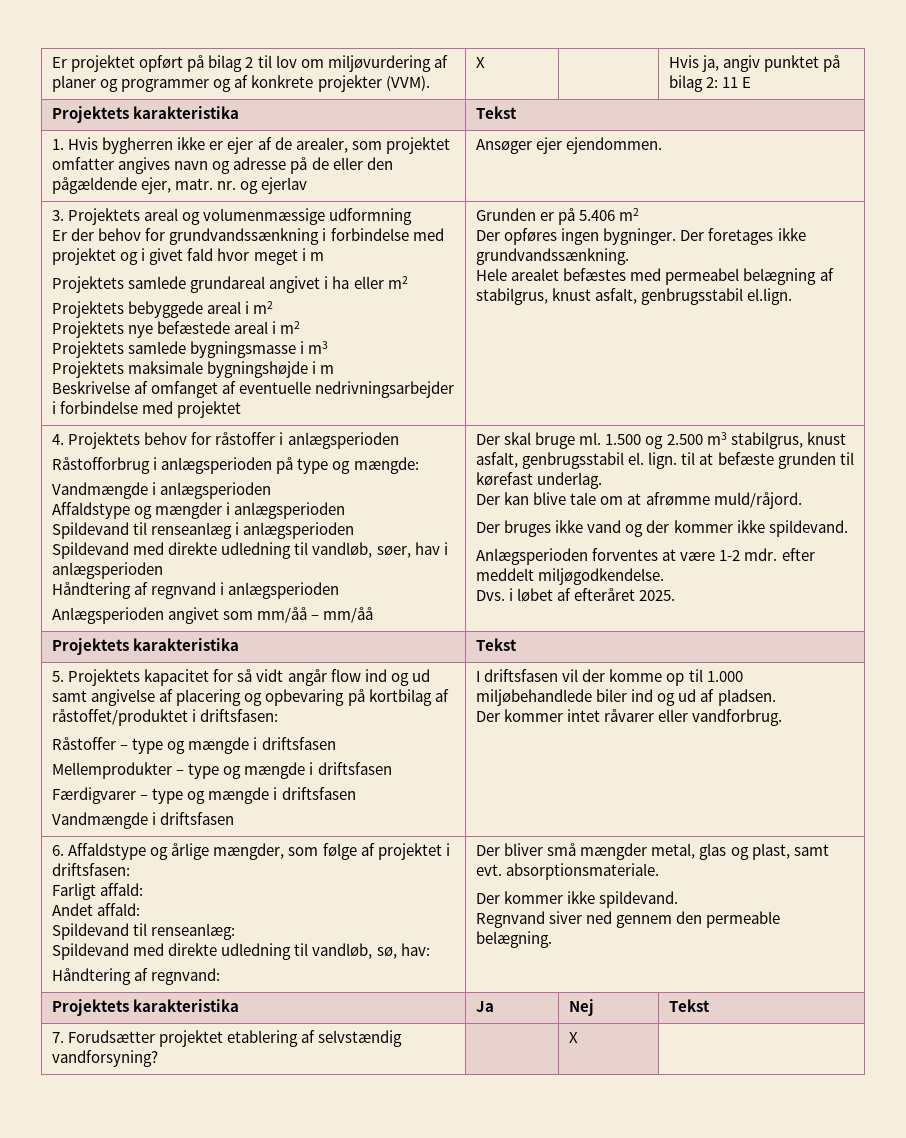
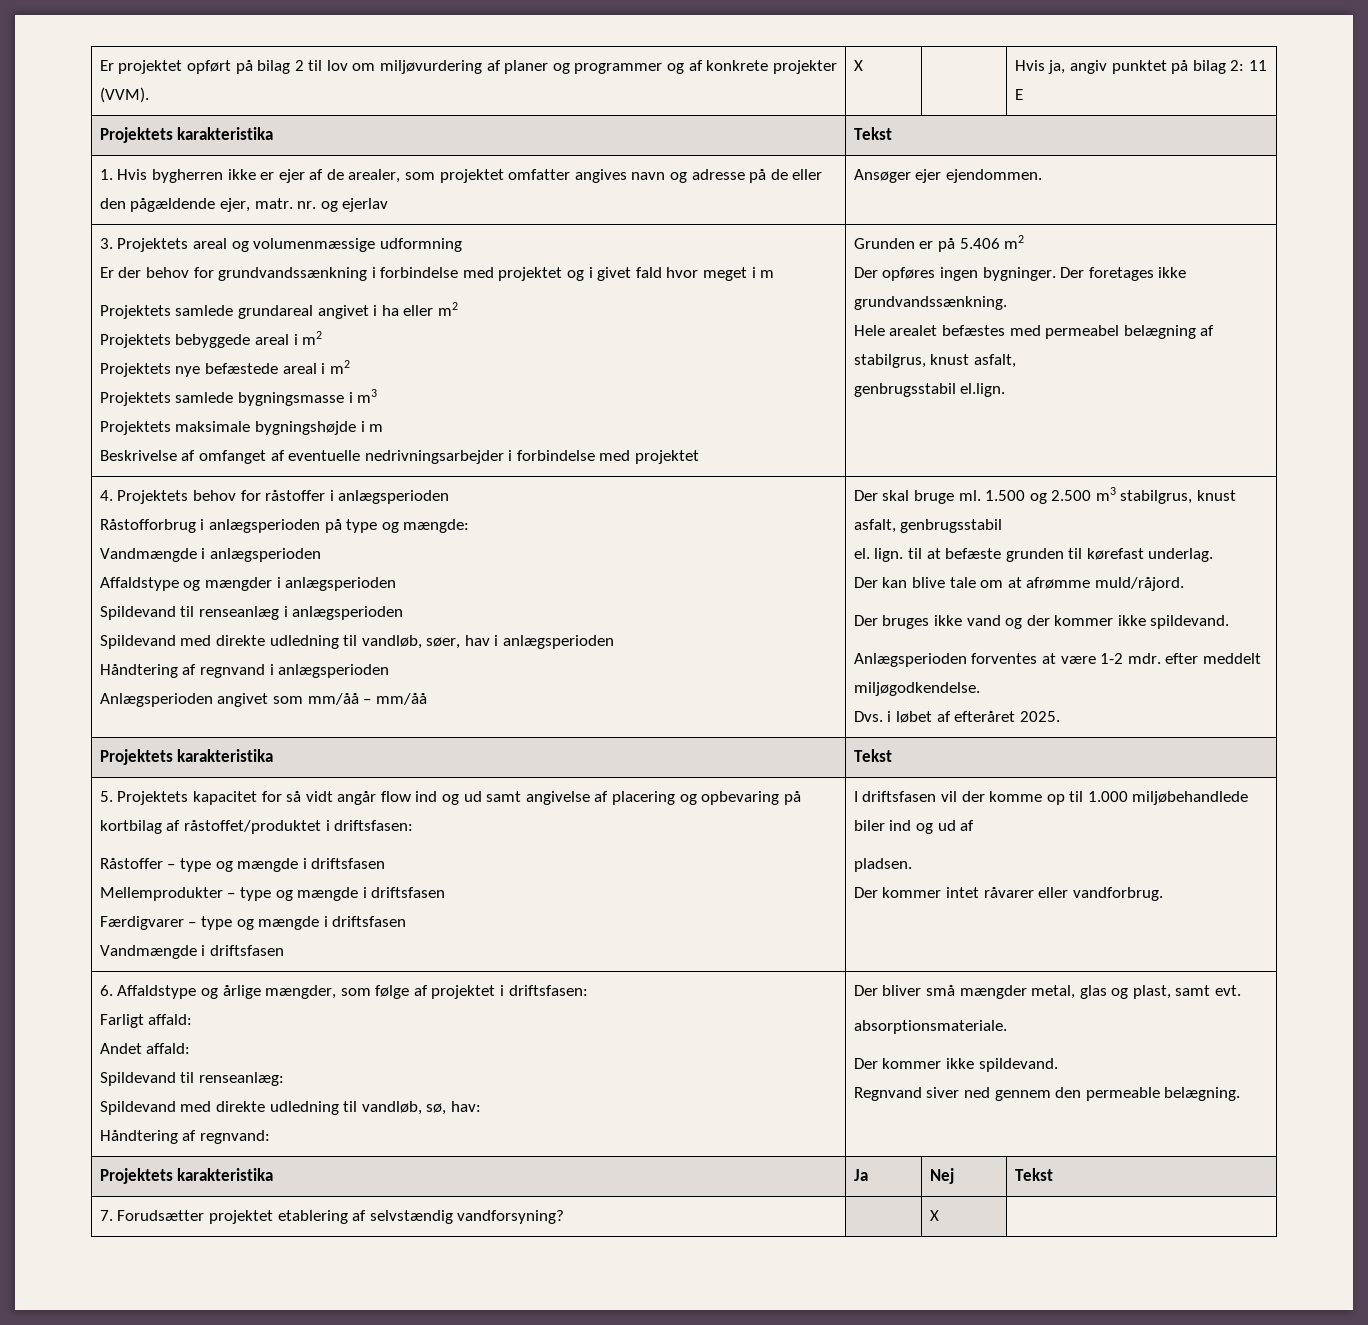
- Hele arealet befæstes med permeabel belægning af stabilgrus, knust asfalt, genbrugsstabil el.lign.
+ Hele arealet befæstes med permeabel belægning af stabilgrus, knust asfalt,
+ genbrugsstabil el.lign.
- 1.500 og 2.500 m3 stabilgrus, knust asfalt, genbrugsstabil el. lign. til at befæste grunden til kørefast underlag.
+ 1.500 og 2.500 m3 stabilgrus, knust asfalt, genbrugsstabil
+ el. lign. til at befæste grunden til kørefast underlag.
- I driftsfasen vil der komme op til 1.000 miljøbehandlede biler ind og ud af pladsen.
+ I driftsfasen vil der komme op til 1.000 miljøbehandlede biler ind og ud af
+ pladsen.
- Der bliver små mængder metal, glas og plast, samt evt. absorptionsmateriale.
+ Der bliver små mængder metal, glas og plast, samt evt.
+ absorptionsmateriale.

